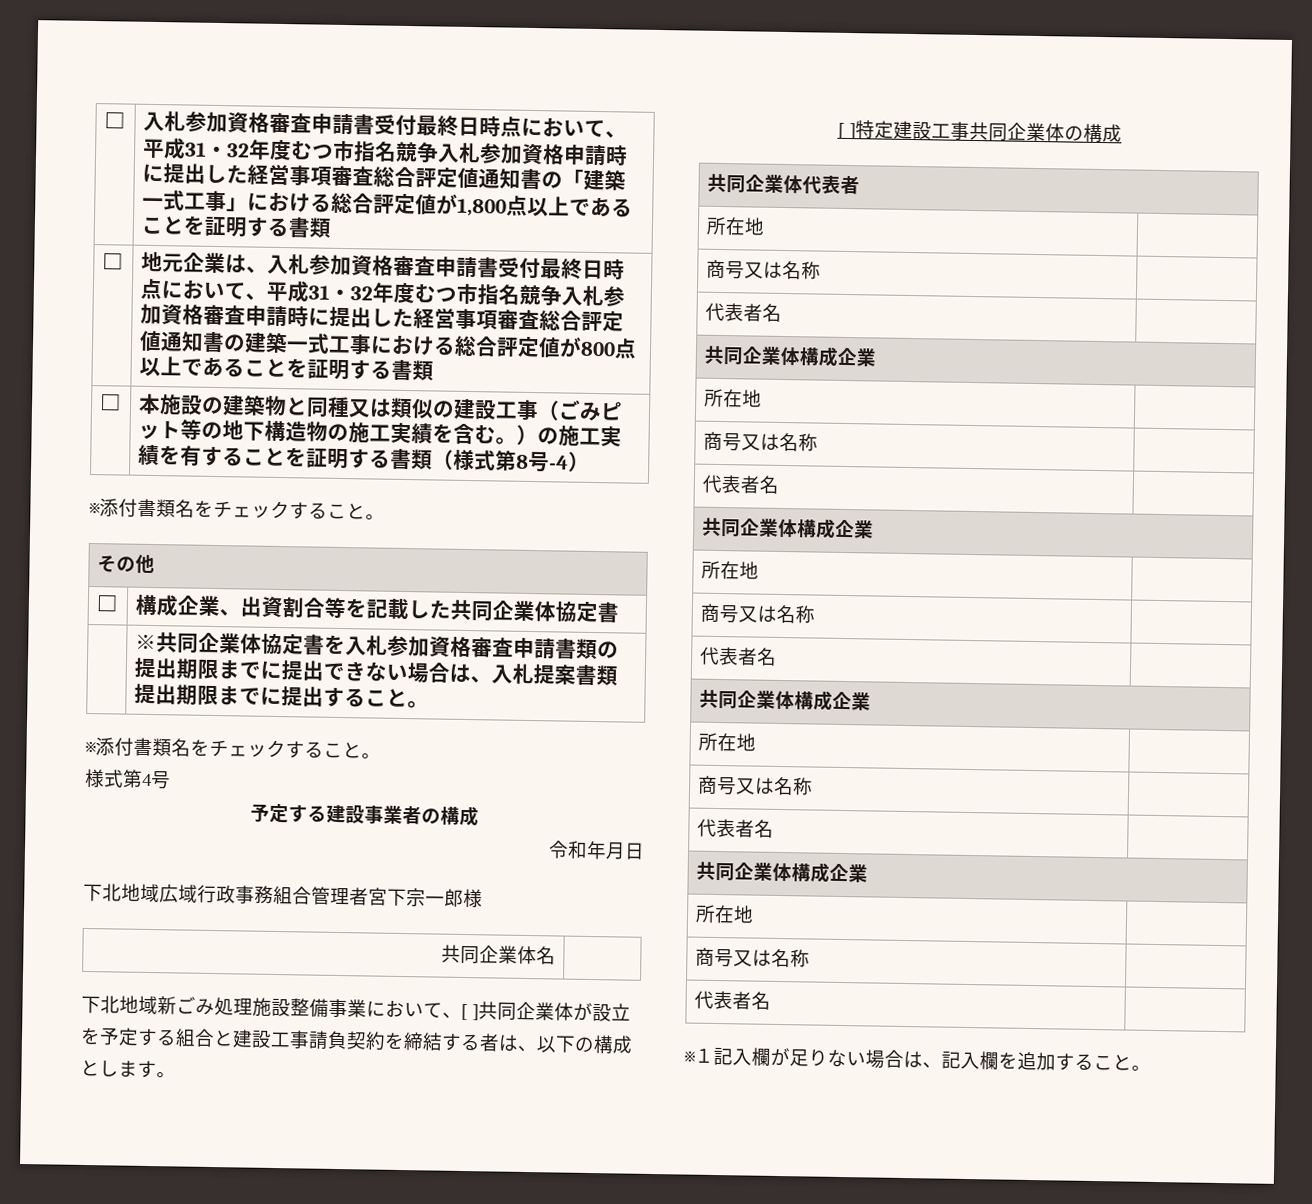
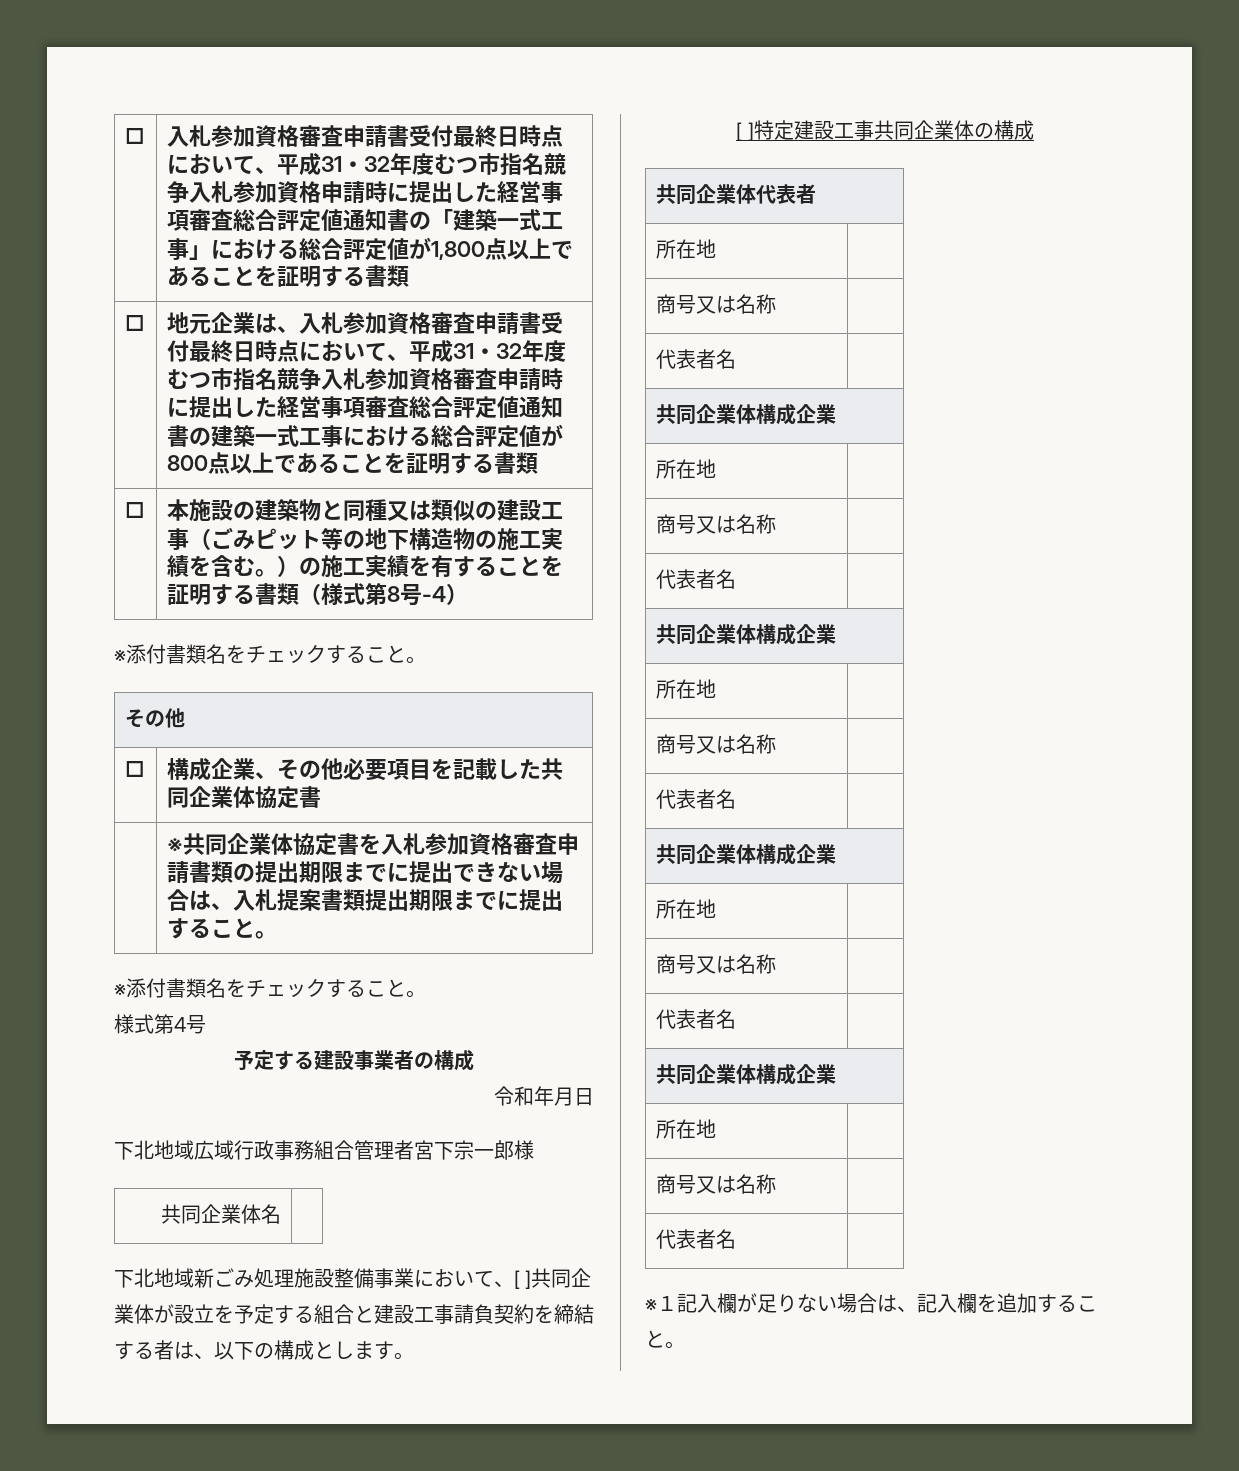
- □ | 構成企業、出資割合等を記載した共同企業体協定書
+ □ | 構成企業、その他必要項目を記載した共同企業体協定書

